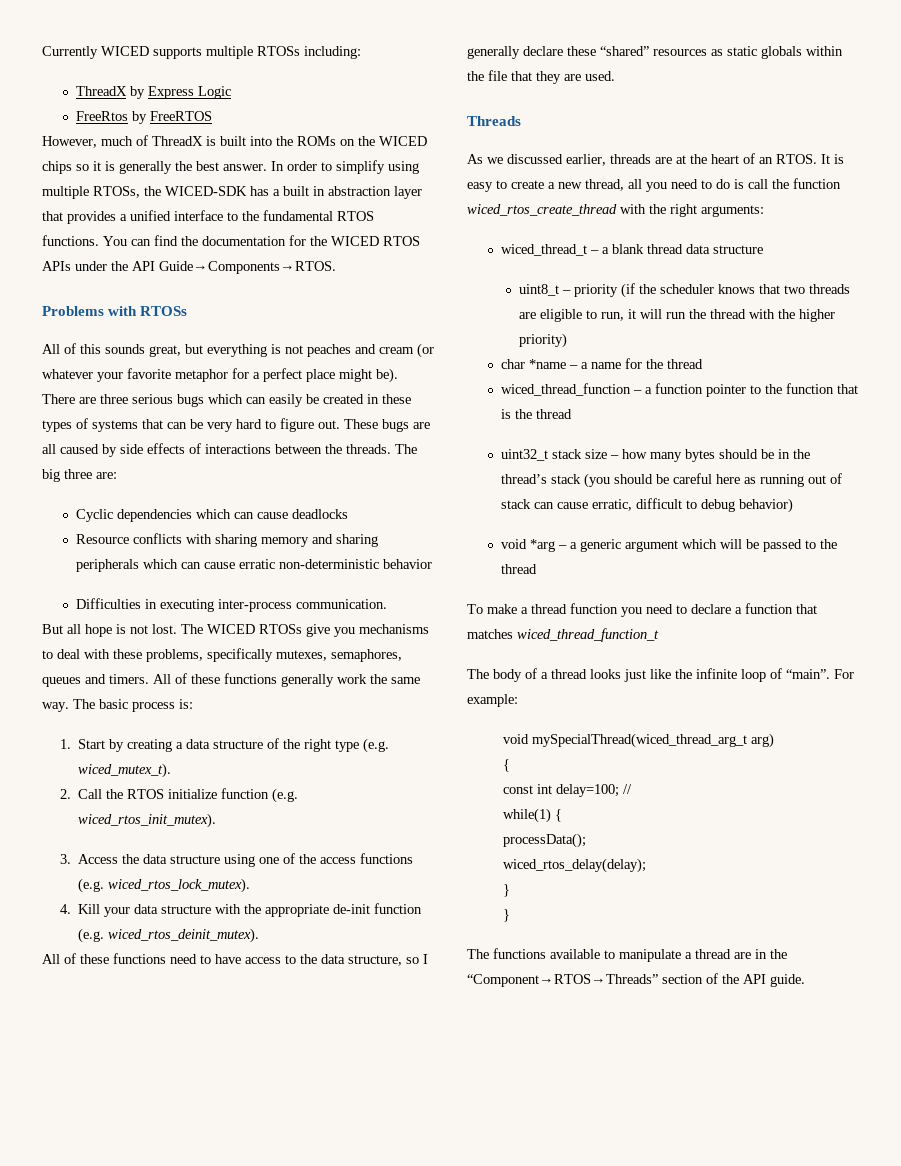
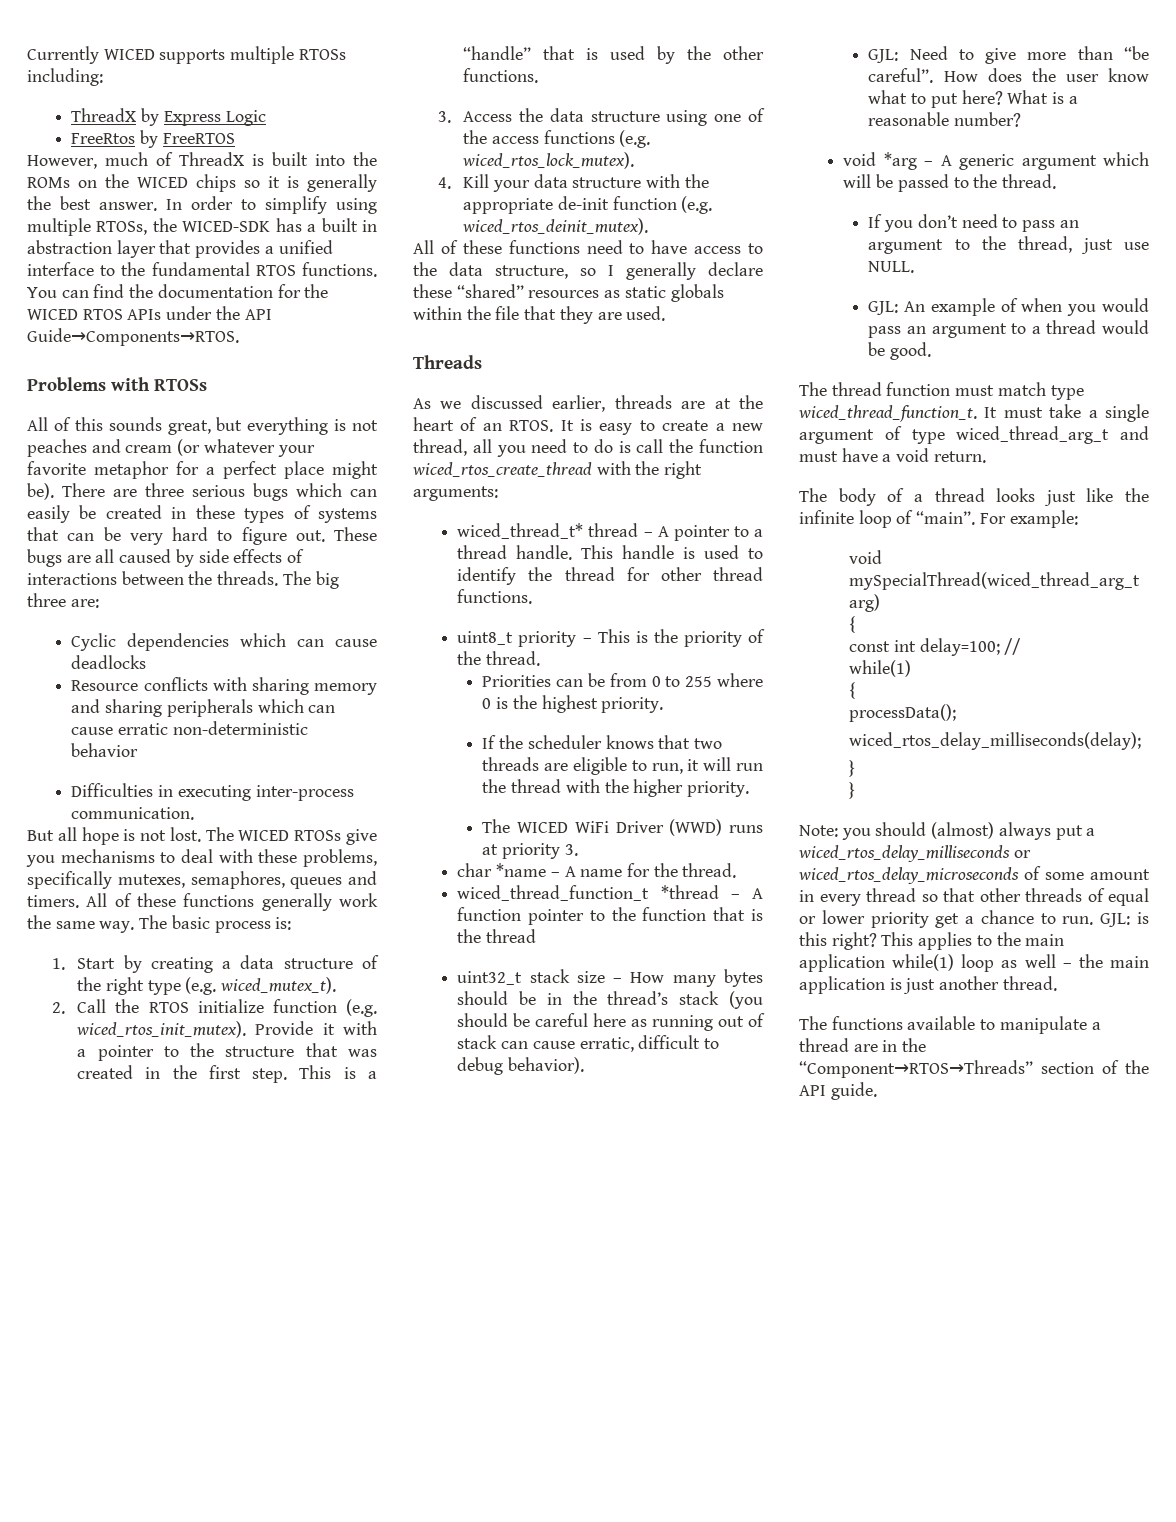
+ Provide it with a pointer to the structure that was created in the first step. This is a “handle” that is used by the other functions.
- wiced_thread_t – a blank thread data structure
- uint8_t – priority (if the scheduler knows that two threads are eligible to run, it will run the thread with the higher priority)
+ wiced_thread_t* thread – A pointer to a thread handle. This handle is used to identify the thread for other thread functions.
+ uint8_t priority – This is the priority of the thread.
+ Priorities can be from 0 to 255 where 0 is the highest priority.
+ If the scheduler knows that two threads are eligible to run, it will run the thread with the higher priority.
+ The WICED WiFi Driver (WWD) runs at priority 3.
- char *name – a name for the thread
- wiced_thread_function – a function pointer to the function that is the thread
+ char *name – A name for the thread.
+ wiced_thread_function_t *thread – A function pointer to the function that is the thread
- uint32_t stack size – how many bytes should be in the thread’s stack (you should be careful here as running out of stack can cause erratic, difficult to debug behavior)
+ uint32_t stack size – How many bytes should be in the thread’s stack (you should be careful here as running out of stack can cause erratic, difficult to debug behavior).
+ GJL: Need to give more than “be careful”. How does the user know what to put here? What is a reasonable number?
- void *arg – a generic argument which will be passed to the thread
- To make a thread function you need to declare a function that matches wiced_thread_function_t
+ void *arg – A generic argument which will be passed to the thread.
+ If you don’t need to pass an argument to the thread, just use NULL.
+ GJL: An example of when you would pass an argument to a thread would be good.
+ The thread function must match type wiced_thread_function_t. It must take a single argument of type wiced_thread_arg_t and must have a void return.
  const int delay=100; //
- while(1) {
+ while(1)
+ {
- wiced_rtos_delay(delay);
+ wiced_rtos_delay_milliseconds(delay);
+ Note: you should (almost) always put a wiced_rtos_delay_milliseconds or wiced_rtos_delay_microseconds of some amount in every thread so that other threads of equal or lower priority get a chance to run. GJL: is this right? This applies to the main application while(1) loop as well – the main application is just another thread.

